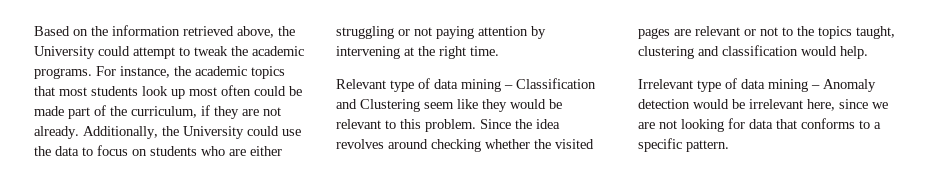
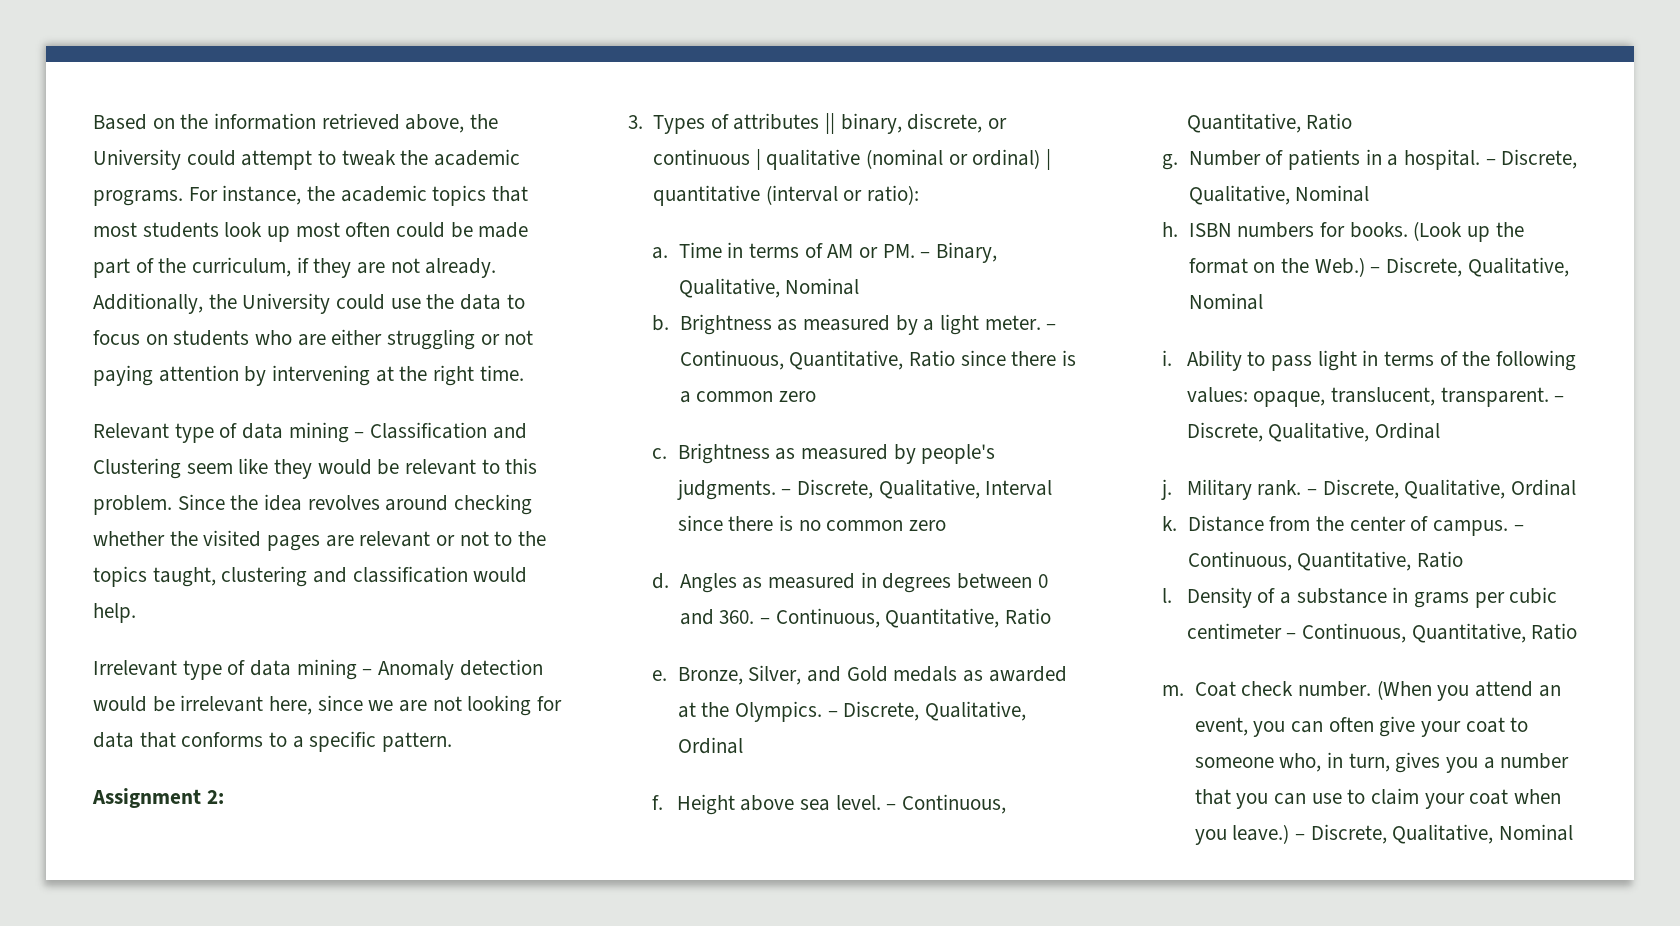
+ Assignment 2:
+ 3. Types of attributes || binary, discrete, or continuous | qualitative (nominal or ordinal) | quantitative (interval or ratio):
+ a. Time in terms of AM or PM. – Binary, Qualitative, Nominal
+ b. Brightness as measured by a light meter. – Continuous, Quantitative, Ratio since there is a common zero
+ c. Brightness as measured by people's judgments. – Discrete, Qualitative, Interval since there is no common zero
+ d. Angles as measured in degrees between 0 and 360. – Continuous, Quantitative, Ratio
+ e. Bronze, Silver, and Gold medals as awarded at the Olympics. – Discrete, Qualitative, Ordinal
+ f. Height above sea level. – Continuous, Quantitative, Ratio
+ g. Number of patients in a hospital. – Discrete, Qualitative, Nominal
+ h. ISBN numbers for books. (Look up the format on the Web.) – Discrete, Qualitative, Nominal
+ i. Ability to pass light in terms of the following values: opaque, translucent, transparent. – Discrete, Qualitative, Ordinal
+ j. Military rank. – Discrete, Qualitative, Ordinal
+ k. Distance from the center of campus. – Continuous, Quantitative, Ratio
+ l. Density of a substance in grams per cubic centimeter – Continuous, Quantitative, Ratio
+ m. Coat check number. (When you attend an event, you can often give your coat to someone who, in turn, gives you a number that you can use to claim your coat when you leave.) – Discrete, Qualitative, Nominal

